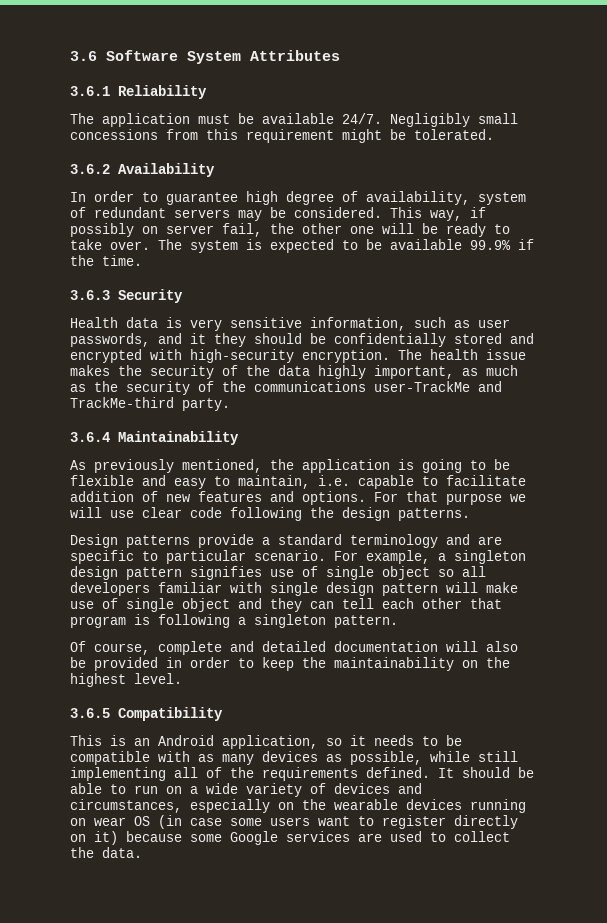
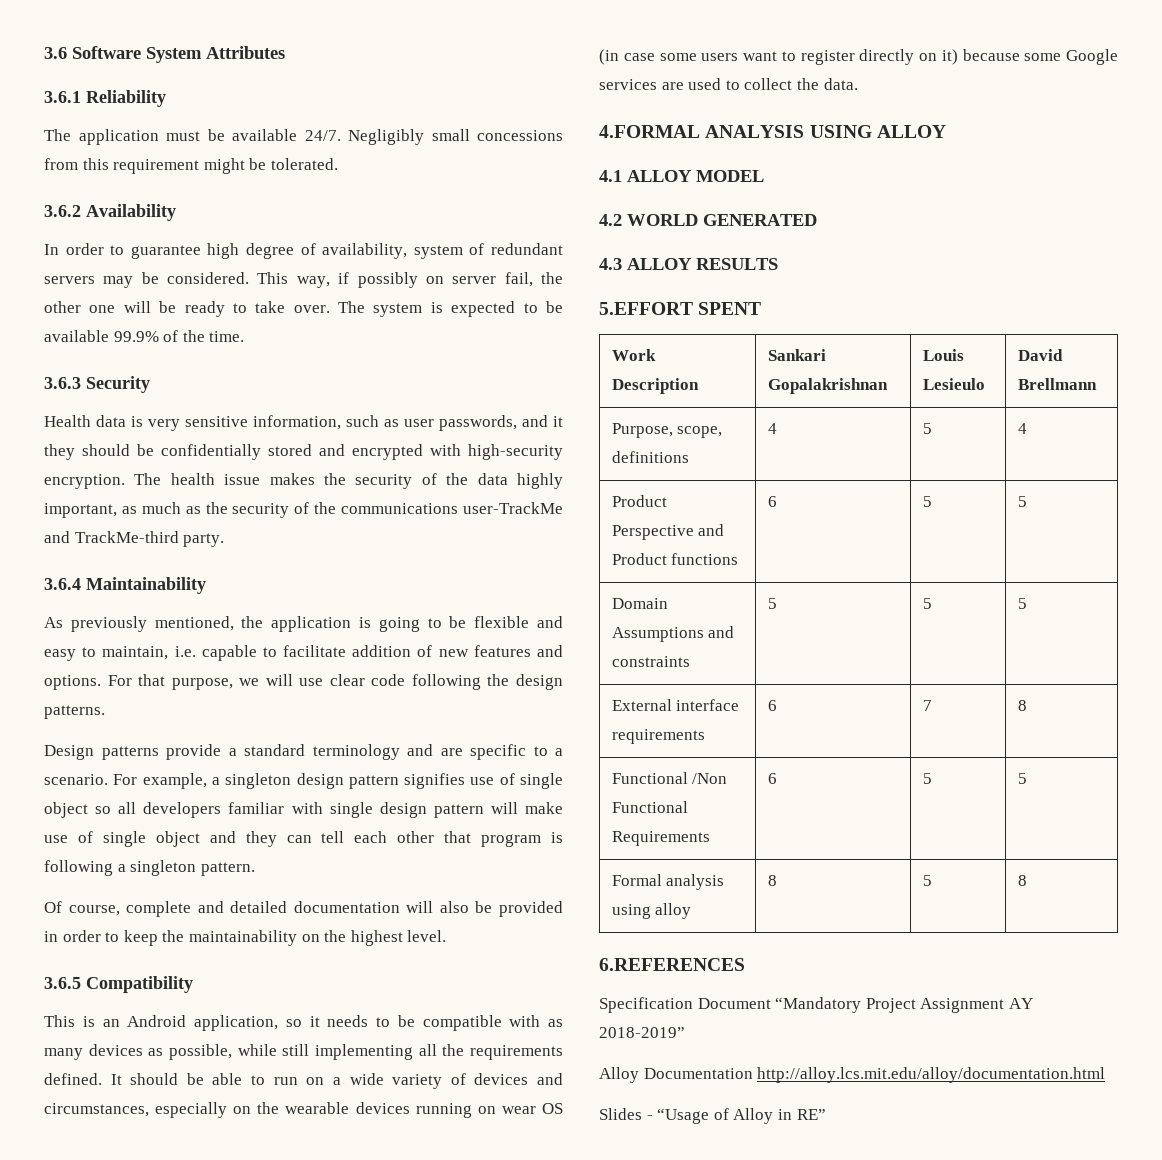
- The system is expected to be available 99.9% if the time.
+ The system is expected to be available 99.9% of the time.
- For that purpose we will use clear code following the design patterns.
+ For that purpose, we will use clear code following the design patterns.
- Design patterns provide a standard terminology and are specific to particular scenario.
+ Design patterns provide a standard terminology and are specific to a scenario.
- This is an Android application, so it needs to be compatible with as many devices as possible, while still implementing all of the requirements defined.
+ This is an Android application, so it needs to be compatible with as many devices as possible, while still implementing all the requirements defined.
+ 4.FORMAL ANALYSIS USING ALLOY
+ 4.1 ALLOY MODEL
+ 4.2 WORLD GENERATED
+ 4.3 ALLOY RESULTS
+ 5.EFFORT SPENT
+ Work Description | Sankari Gopalakrishnan | Louis Lesieulo | David Brellmann
+ Purpose, scope, definitions | 4 | 5 | 4
+ Product Perspective and Product functions | 6 | 5 | 5
+ Domain Assumptions and constraints | 5 | 5 | 5
+ External interface requirements | 6 | 7 | 8
+ Functional /Non Functional Requirements | 6 | 5 | 5
+ Formal analysis using alloy | 8 | 5 | 8
+ 6.REFERENCES
+ Specification Document “Mandatory Project Assignment AY 2018-2019”
+ Alloy Documentation http://alloy.lcs.mit.edu/alloy/documentation.html
+ Slides - “Usage of Alloy in RE”

